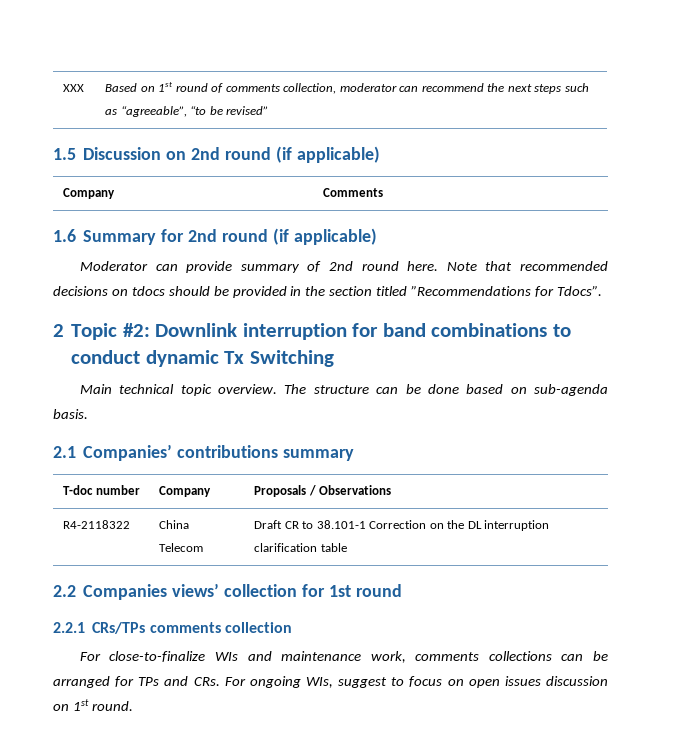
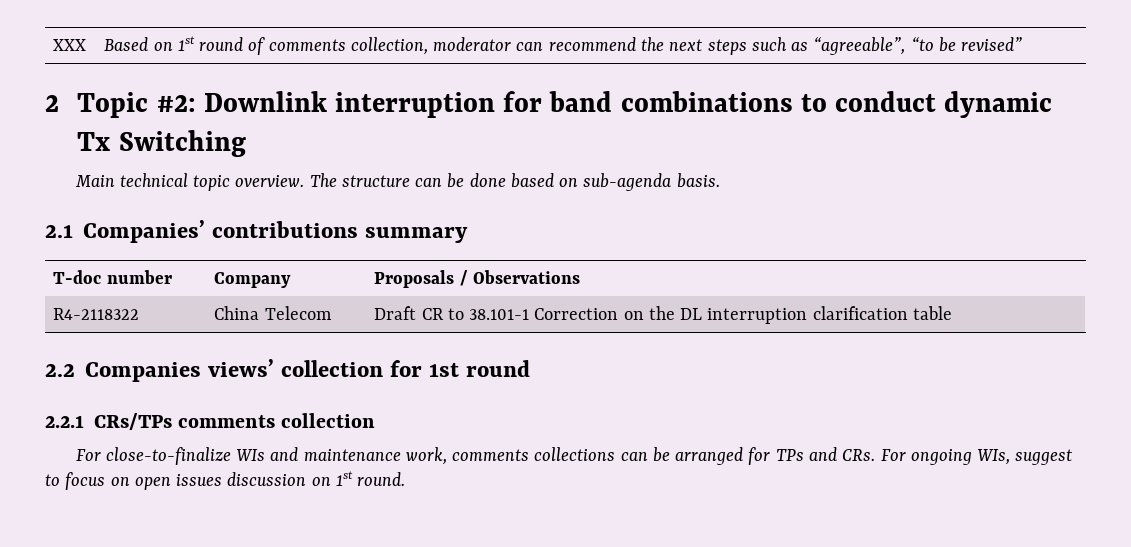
- 1.5 Discussion on 2nd round (if applicable)
- Company | Comments
- 1.6 Summary for 2nd round (if applicable)
- Moderator can provide summary of 2nd round here. Note that recommended decisions on tdocs should be provided in the section titled ”Recommendations for Tdocs”.

